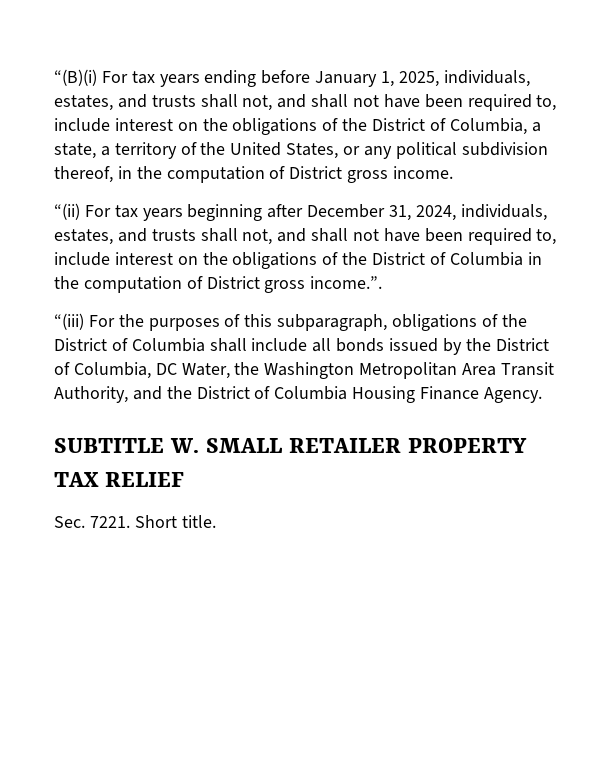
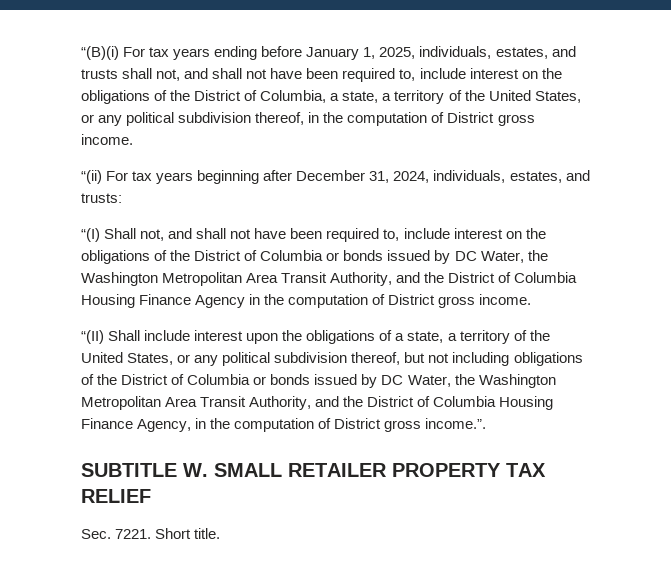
- “(ii) For tax years beginning after December 31, 2024, individuals, estates, and trusts shall not, and shall not have been required to, include interest on the obligations of the District of Columbia in the computation of District gross income.”.
- “(iii) For the purposes of this subparagraph, obligations of the District of Columbia shall include all bonds issued by the District of Columbia, DC Water, the Washington Metropolitan Area Transit Authority, and the District of Columbia Housing Finance Agency.
+ “(ii) For tax years beginning after December 31, 2024, individuals, estates, and trusts:
+ “(I) Shall not, and shall not have been required to, include interest on the obligations of the District of Columbia or bonds issued by DC Water, the Washington Metropolitan Area Transit Authority, and the District of Columbia Housing Finance Agency in the computation of District gross income.
+ “(II) Shall include interest upon the obligations of a state, a territory of the United States, or any political subdivision thereof, but not including obligations of the District of Columbia or bonds issued by DC Water, the Washington Metropolitan Area Transit Authority, and the District of Columbia Housing Finance Agency, in the computation of District gross income.”.

